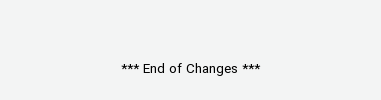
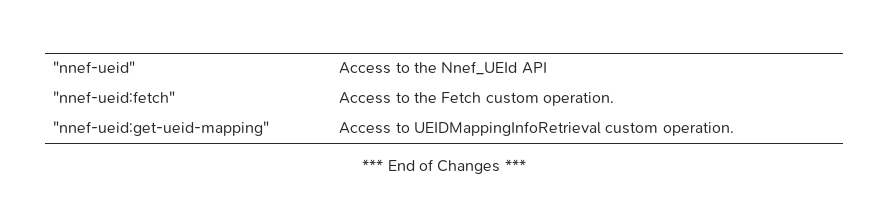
+ "nnef-ueid" | Access to the Nnef_UEId API
+ "nnef-ueid:fetch" | Access to the Fetch custom operation.
+ "nnef-ueid:get-ueid-mapping" | Access to UEIDMappingInfoRetrieval custom operation.

